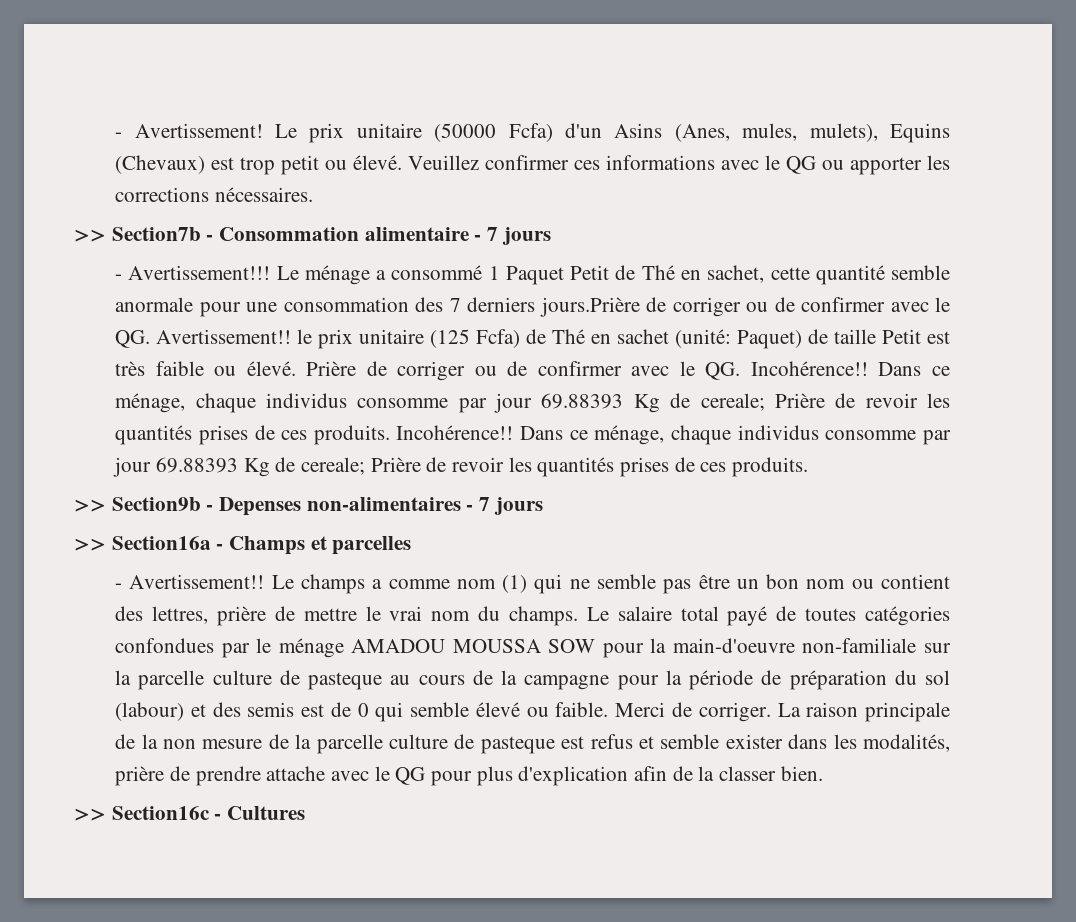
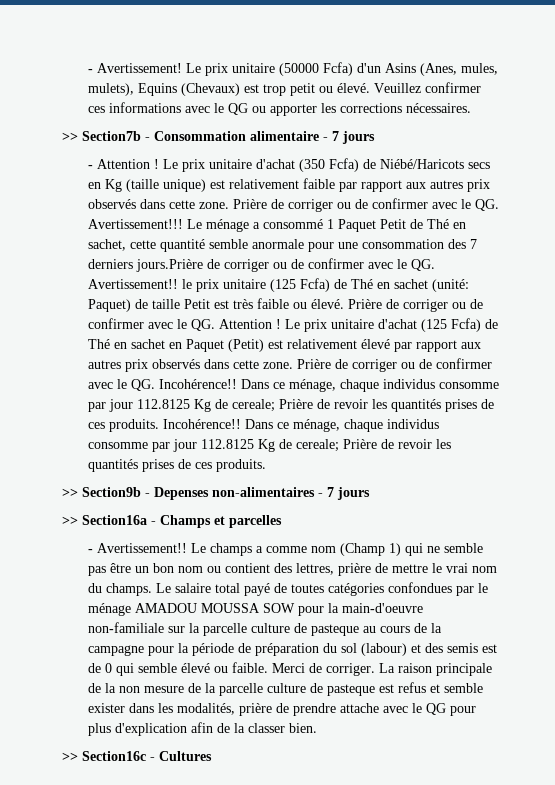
- - Avertissement!!!
+ - Attention ! Le prix unitaire d'achat (350 Fcfa) de Niébé/Haricots secs en Kg (taille unique) est relativement faible par rapport aux autres prix observés dans cette zone. Prière de corriger ou de confirmer avec le QG. Avertissement!!!
- Prière de corriger ou de confirmer avec le QG. Incohérence!! Dans ce ménage, chaque individus consomme par jour 69.88393 Kg de cereale; Prière de revoir les quantités prises de ces produits. Incohérence!! Dans ce ménage, chaque individus consomme par jour 69.88393 Kg de cereale; Prière de revoir les quantités prises de ces produits.
+ Prière de corriger ou de confirmer avec le QG. Attention ! Le prix unitaire d'achat (125 Fcfa) de Thé en sachet en Paquet (Petit) est relativement élevé par rapport aux autres prix observés dans cette zone. Prière de corriger ou de confirmer avec le QG. Incohérence!! Dans ce ménage, chaque individus consomme par jour 112.8125 Kg de cereale; Prière de revoir les quantités prises de ces produits. Incohérence!! Dans ce ménage, chaque individus consomme par jour 112.8125 Kg de cereale; Prière de revoir les quantités prises de ces produits.
- Le champs a comme nom (1) qui ne semble pas être un bon nom ou contient des lettres, prière de mettre le vrai nom du champs.
+ Le champs a comme nom (Champ 1) qui ne semble pas être un bon nom ou contient des lettres, prière de mettre le vrai nom du champs.

